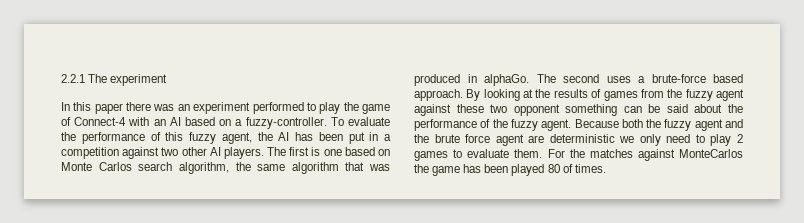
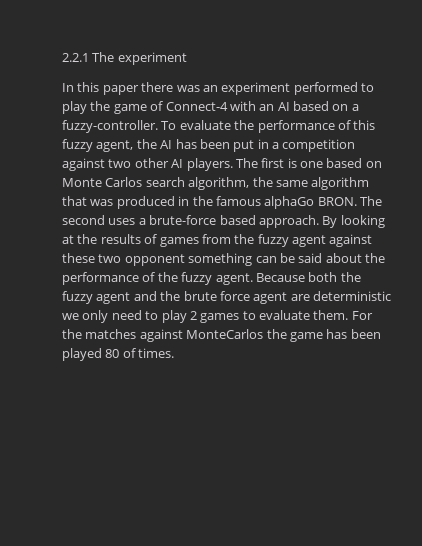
- The first is one based on Monte Carlos search algorithm, the same algorithm that was produced in alphaGo.
+ The first is one based on Monte Carlos search algorithm, the same algorithm that was produced in the famous alphaGo BRON.

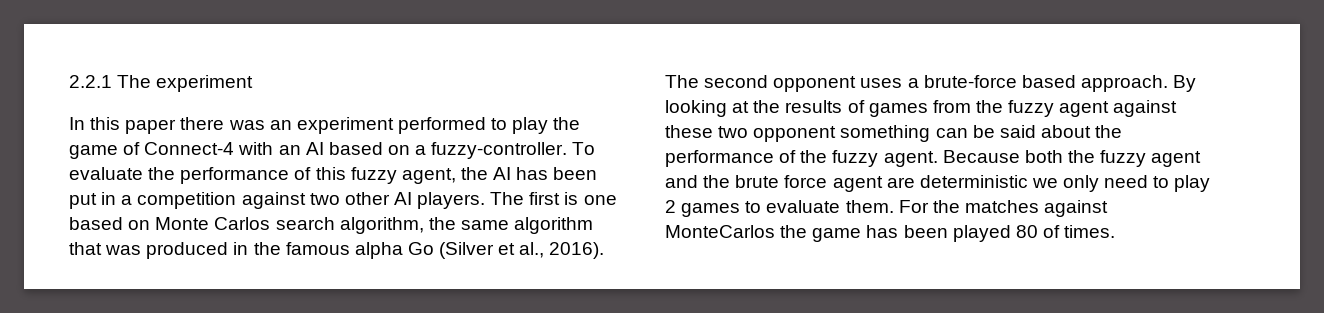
- The first is one based on Monte Carlos search algorithm, the same algorithm that was produced in the famous alphaGo BRON.
+ The first is one based on Monte Carlos search algorithm, the same algorithm that was produced in the famous alpha Go (Silver et al., 2016).
- The second uses a brute-force based approach.
+ The second opponent uses a brute-force based approach.

